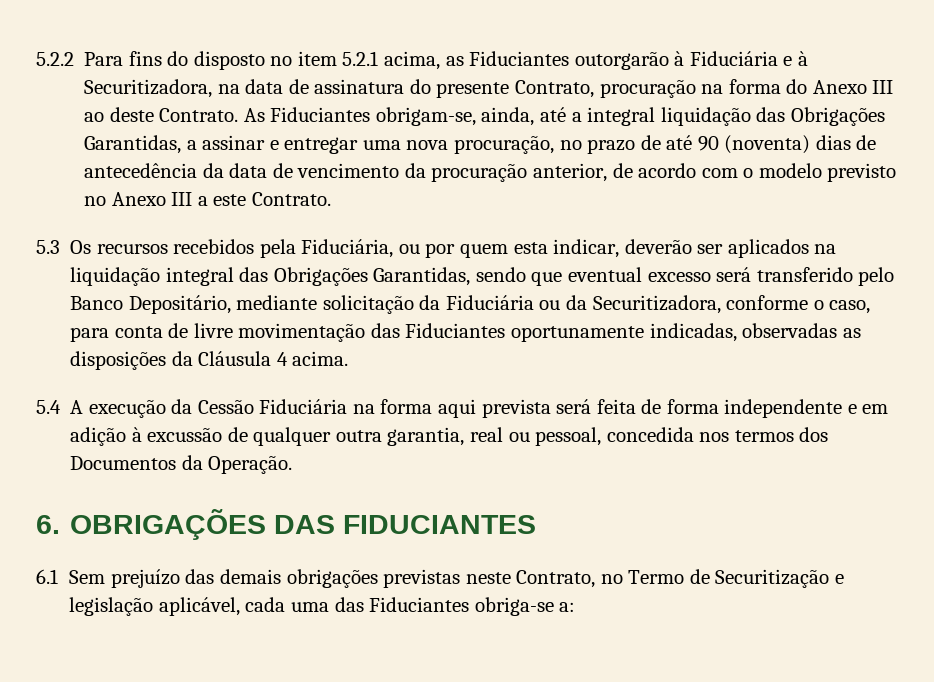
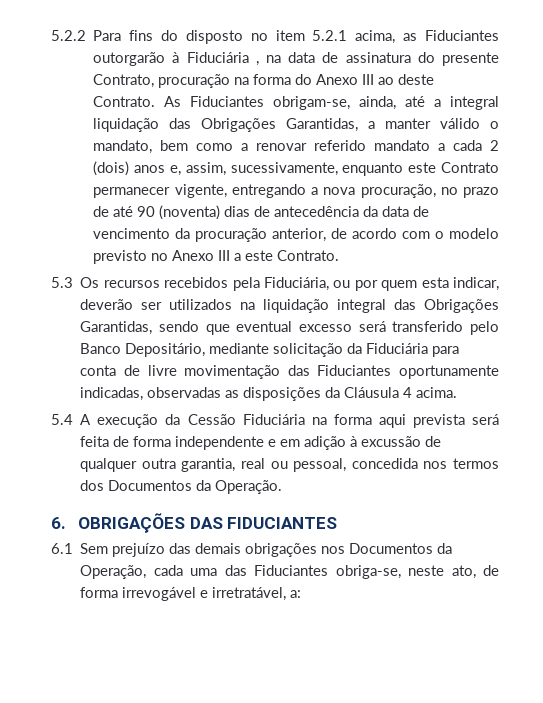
- 5.2.2 Para fins do disposto no item 5.2.1 acima, as Fiduciantes outorgarão à Fiduciária e à Securitizadora, na data de assinatura do presente Contrato, procuração na forma do Anexo III ao deste Contrato.
+ 5.2.2 Para fins do disposto no item 5.2.1 acima, as Fiduciantes outorgarão à Fiduciária , na data de assinatura do presente Contrato, procuração na forma do Anexo III ao deste Contrato.
- As Fiduciantes obrigam-se, ainda, até a integral liquidação das Obrigações Garantidas, a assinar e entregar uma nova procuração, no prazo de até 90 (noventa) dias de antecedência da data de vencimento da procuração anterior, de acordo com o modelo previsto no Anexo III a este Contrato.
+ As Fiduciantes obrigam-se, ainda, até a integral liquidação das Obrigações Garantidas, a manter válido o mandato, bem como a renovar referido mandato a cada 2 (dois) anos e, assim, sucessivamente, enquanto este Contrato permanecer vigente, entregando a nova procuração, no prazo de até 90 (noventa) dias de antecedência da data de vencimento da procuração anterior, de acordo com o modelo previsto no Anexo III a este Contrato.
- 5.3 Os recursos recebidos pela Fiduciária, ou por quem esta indicar, deverão ser aplicados na liquidação integral das Obrigações Garantidas, sendo que eventual excesso será transferido pelo Banco Depositário, mediante solicitação da Fiduciária ou da Securitizadora, conforme o caso, para conta de livre movimentação das Fiduciantes oportunamente indicadas, observadas as disposições da Cláusula 4 acima.
+ 5.3 Os recursos recebidos pela Fiduciária, ou por quem esta indicar, deverão ser utilizados na liquidação integral das Obrigações Garantidas, sendo que eventual excesso será transferido pelo Banco Depositário, mediante solicitação da Fiduciária para conta de livre movimentação das Fiduciantes oportunamente indicadas, observadas as disposições da Cláusula 4 acima.
- 6.1 Sem prejuízo das demais obrigações previstas neste Contrato, no Termo de Securitização e legislação aplicável, cada uma das Fiduciantes obriga-se a:
+ 6.1 Sem prejuízo das demais obrigações nos Documentos da Operação, cada uma das Fiduciantes obriga-se, neste ato, de forma irrevogável e irretratável, a:

